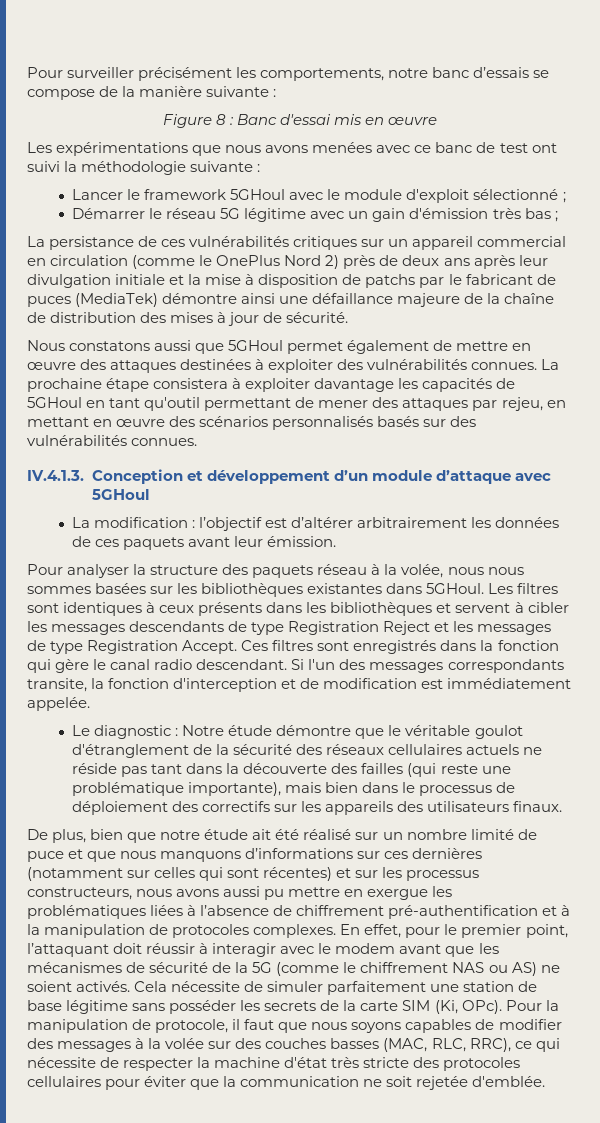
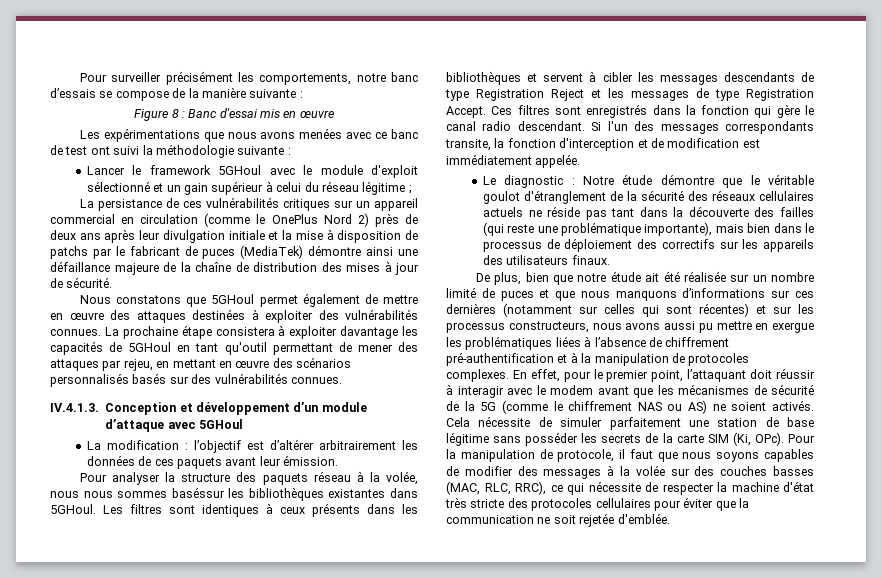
- Lancer le framework 5GHoul avec le module d'exploit sélectionné ;
- Démarrer le réseau 5G légitime avec un gain d'émission très bas ;
+ Lancer le framework 5GHoul avec le module d'exploit sélectionné et un gain supérieur à celui du réseau légitime ;
- Nous constatons aussi que 5GHoul permet également de mettre en œuvre des attaques destinées à exploiter des vulnérabilités connues.
+ Nous constatons que 5GHoul permet également de mettre en œuvre des attaques destinées à exploiter des vulnérabilités connues.
- Pour analyser la structure des paquets réseau à la volée, nous nous sommes basées sur les bibliothèques existantes dans 5GHoul.
+ Pour analyser la structure des paquets réseau à la volée, nous nous sommes baséssur les bibliothèques existantes dans 5GHoul.
- De plus, bien que notre étude ait été réalisé sur un nombre limité de puce et que nous manquons d’informations sur ces dernières (notamment sur celles qui sont récentes) et sur les processus constructeurs, nous avons aussi pu mettre en exergue les problématiques liées à l’absence de chiffrement pré-authentification et à la manipulation de protocoles complexes.
+ De plus, bien que notre étude ait été réalisée sur un nombre limité de puces et que nous manquons d’informations sur ces dernières (notamment sur celles qui sont récentes) et sur les processus constructeurs, nous avons aussi pu mettre en exergue les problématiques liées à l’absence de chiffrement pré-authentification et à la manipulation de protocoles complexes.

